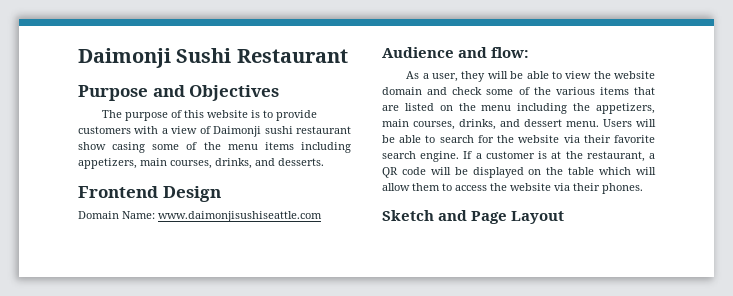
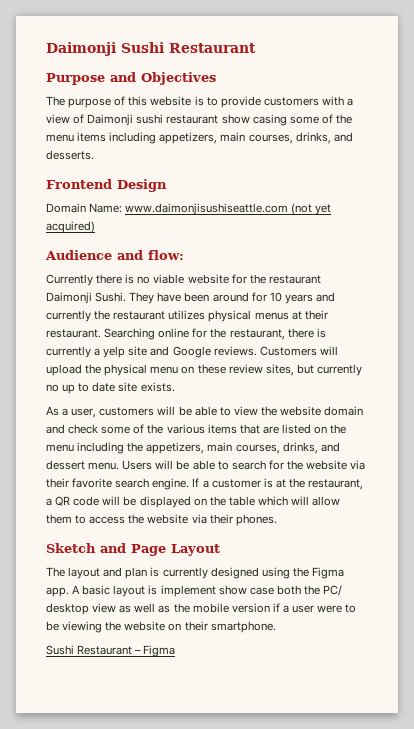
- Domain Name: www.daimonjisushiseattle.com
+ Domain Name: www.daimonjisushiseattle.com (not yet acquired)
+ Currently there is no viable website for the restaurant Daimonji Sushi. They have been around for 10 years and currently the restaurant utilizes physical menus at their restaurant. Searching online for the restaurant, there is currently a yelp site and Google reviews. Customers will upload the physical menu on these review sites, but currently no up to date site exists.
- As a user, they will be able to view the website domain and check some of the various items that are listed on the menu including the appetizers, main courses, drinks, and dessert menu.
+ As a user, customers will be able to view the website domain and check some of the various items that are listed on the menu including the appetizers, main courses, drinks, and dessert menu.
+ The layout and plan is currently designed using the Figma app. A basic layout is implement show case both the PC/ desktop view as well as the mobile version if a user were to be viewing the website on their smartphone.
+ Sushi Restaurant – Figma

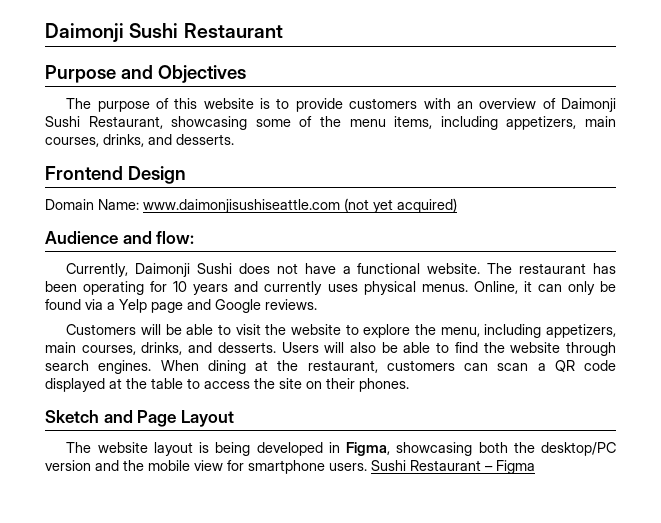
- The purpose of this website is to provide customers with a view of Daimonji sushi restaurant show casing some of the menu items including appetizers, main courses, drinks, and desserts.
+ The purpose of this website is to provide customers with an overview of Daimonji Sushi Restaurant, showcasing some of the menu items, including appetizers, main courses, drinks, and desserts.
- Currently there is no viable website for the restaurant Daimonji Sushi. They have been around for 10 years and currently the restaurant utilizes physical menus at their restaurant. Searching online for the restaurant, there is currently a yelp site and Google reviews. Customers will upload the physical menu on these review sites, but currently no up to date site exists.
- As a user, customers will be able to view the website domain and check some of the various items that are listed on the menu including the appetizers, main courses, drinks, and dessert menu.
+ Currently, Daimonji Sushi does not have a functional website. The restaurant has been operating for 10 years and currently uses physical menus. Online, it can only be found via a Yelp page and Google reviews.
+ Customers will be able to visit the website to explore the menu, including appetizers, main courses, drinks, and desserts.
- Users will be able to search for the website via their favorite search engine. If a customer is at the restaurant, a QR code will be displayed on the table which will allow them to access the website via their phones.
+ Users will also be able to find the website through search engines. When dining at the restaurant, customers can scan a QR code displayed at the table to access the site on their phones.
- The layout and plan is currently designed using the Figma app. A basic layout is implement show case both the PC/ desktop view as well as the mobile version if a user were to be viewing the website on their smartphone.
- Sushi Restaurant – Figma
+ The website layout is being developed in Figma, showcasing both the desktop/PC version and the mobile view for smartphone users. Sushi Restaurant – Figma

